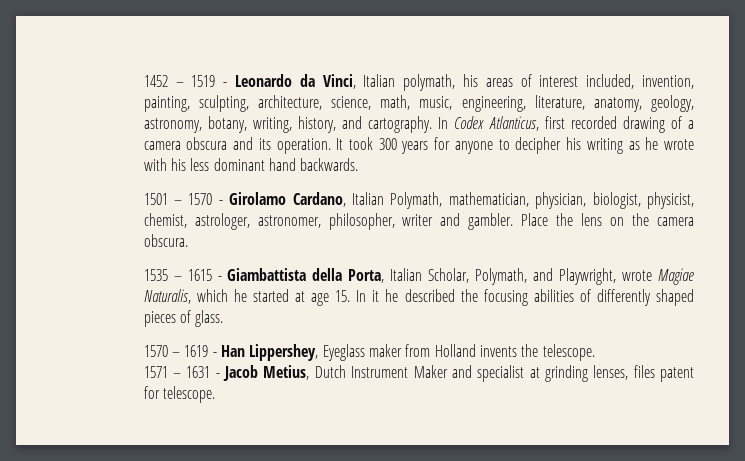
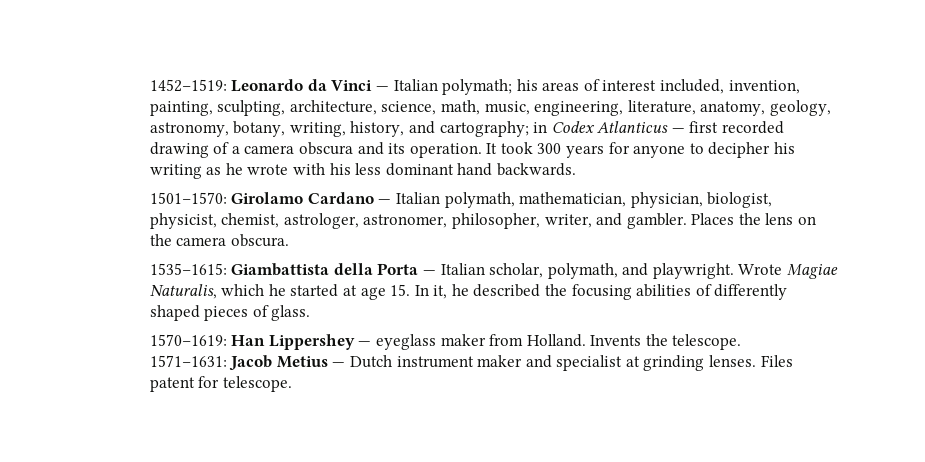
- 1452 – 1519 - Leonardo da Vinci, Italian polymath, his areas of interest included, invention, painting, sculpting, architecture, science, math, music, engineering, literature, anatomy, geology, astronomy, botany, writing, history, and cartography. In Codex Atlanticus, first recorded drawing of a camera obscura and its operation.
+ 1452–1519: Leonardo da Vinci — Italian polymath; his areas of interest included, invention, painting, sculpting, architecture, science, math, music, engineering, literature, anatomy, geology, astronomy, botany, writing, history, and cartography; in Codex Atlanticus — first recorded drawing of a camera obscura and its operation.
- 1501 – 1570 - Girolamo Cardano, Italian Polymath, mathematician, physician, biologist, physicist, chemist, astrologer, astronomer, philosopher, writer and gambler.
+ 1501–1570: Girolamo Cardano — Italian polymath, mathematician, physician, biologist, physicist, chemist, astrologer, astronomer, philosopher, writer, and gambler.
- Place the lens on the camera obscura.
+ Places the lens on the camera obscura.
- 1535 – 1615 - Giambattista della Porta, Italian Scholar, Polymath, and Playwright, wrote Magiae Naturalis, which he started at age 15. In it he described the focusing abilities of differently shaped pieces of glass.
+ 1535–1615: Giambattista della Porta — Italian scholar, polymath, and playwright. Wrote Magiae Naturalis, which he started at age 15. In it, he described the focusing abilities of differently shaped pieces of glass.
- 1570 – 1619 - Han Lippershey, Eyeglass maker from Holland invents the telescope.
- 1571 – 1631 - Jacob Metius, Dutch Instrument Maker and specialist at grinding lenses, files patent for telescope.
+ 1570–1619: Han Lippershey — eyeglass maker from Holland. Invents the telescope.
+ 1571–1631: Jacob Metius — Dutch instrument maker and specialist at grinding lenses. Files patent for telescope.

